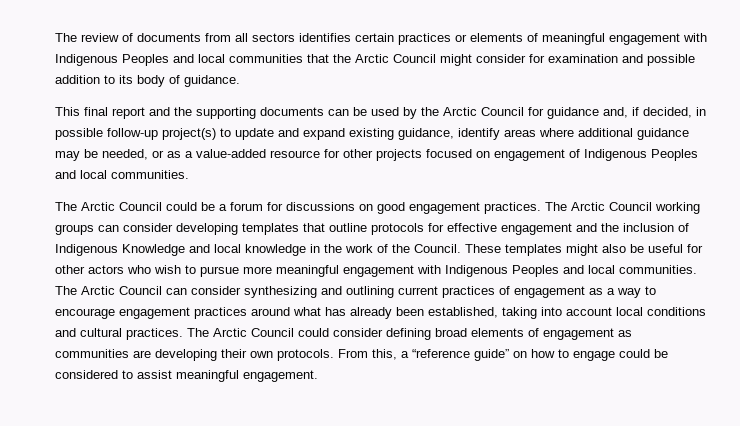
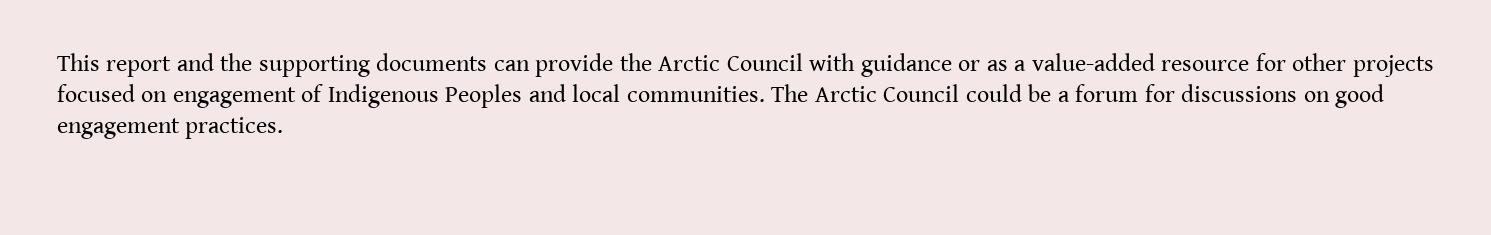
- The review of documents from all sectors identifies certain practices or elements of meaningful engagement with Indigenous Peoples and local communities that the Arctic Council might consider for examination and possible addition to its body of guidance.
- This final report and the supporting documents can be used by the Arctic Council for guidance and, if decided, in possible follow-up project(s) to update and expand existing guidance, identify areas where additional guidance may be needed, or as a value-added resource for other projects focused on engagement of Indigenous Peoples and local communities.
- The Arctic Council could be a forum for discussions on good engagement practices. The Arctic Council working groups can consider developing templates that outline protocols for effective engagement and the inclusion of Indigenous Knowledge and local knowledge in the work of the Council. These templates might also be useful for other actors who wish to pursue more meaningful engagement with Indigenous Peoples and local communities. The Arctic Council can consider synthesizing and outlining current practices of engagement as a way to encourage engagement practices around what has already been established, taking into account local conditions and cultural practices. The Arctic Council could consider defining broad elements of engagement as communities are developing their own protocols. From this, a “reference guide” on how to engage could be considered to assist meaningful engagement.
+ This report and the supporting documents can provide the Arctic Council with guidance or as a value-added resource for other projects focused on engagement of Indigenous Peoples and local communities. The Arctic Council could be a forum for discussions on good engagement practices.

